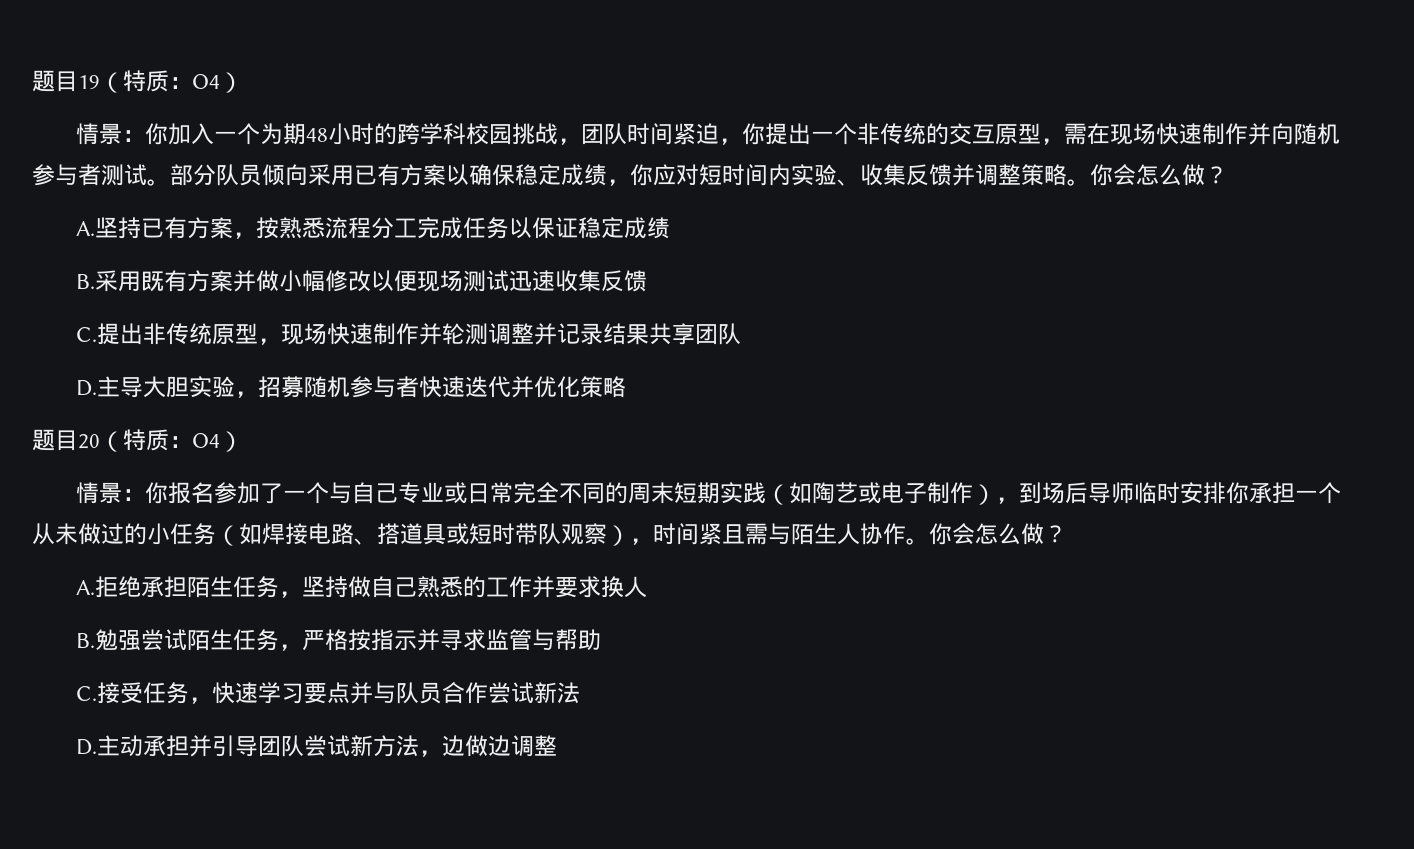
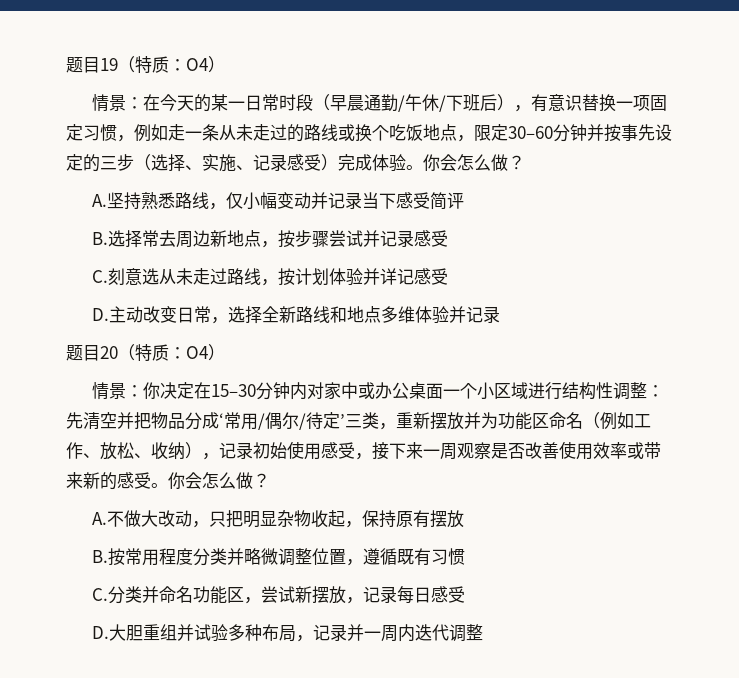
- 情景：你加入一个为期48小时的跨学科校园挑战，团队时间紧迫，你提出一个非传统的交互原型，需在现场快速制作并向随机参与者测试。部分队员倾向采用已有方案以确保稳定成绩，你应对短时间内实验、收集反馈并调整策略。
+ 情景：在今天的某一日常时段（早晨通勤/午休/下班后），有意识替换一项固定习惯，例如走一条从未走过的路线或换个吃饭地点，限定30–60分钟并按事先设定的三步（选择、实施、记录感受）完成体验。
- A.坚持已有方案，按熟悉流程分工完成任务以保证稳定成绩
- B.采用既有方案并做小幅修改以便现场测试迅速收集反馈
- C.提出非传统原型，现场快速制作并轮测调整并记录结果共享团队
- D.主导大胆实验，招募随机参与者快速迭代并优化策略
+ A.坚持熟悉路线，仅小幅变动并记录当下感受简评
+ B.选择常去周边新地点，按步骤尝试并记录感受
+ C.刻意选从未走过路线，按计划体验并详记感受
+ D.主动改变日常，选择全新路线和地点多维体验并记录
- 情景：你报名参加了一个与自己专业或日常完全不同的周末短期实践（如陶艺或电子制作），到场后导师临时安排你承担一个从未做过的小任务（如焊接电路、搭道具或短时带队观察），时间紧且需与陌生人协作。你会怎么做？
- A.拒绝承担陌生任务，坚持做自己熟悉的工作并要求换人
- B.勉强尝试陌生任务，严格按指示并寻求监管与帮助
- C.接受任务，快速学习要点并与队员合作尝试新法
- D.主动承担并引导团队尝试新方法，边做边调整
+ 情景：你决定在15–30分钟内对家中或办公桌面一个小区域进行结构性调整：先清空并把物品分成‘常用/偶尔/待定’三类，重新摆放并为功能区命名（例如工作、放松、收纳），记录初始使用感受，接下来一周观察是否改善使用效率或带来新的感受。你会怎么做？
+ A.不做大改动，只把明显杂物收起，保持原有摆放
+ B.按常用程度分类并略微调整位置，遵循既有习惯
+ C.分类并命名功能区，尝试新摆放，记录每日感受
+ D.大胆重组并试验多种布局，记录并一周内迭代调整

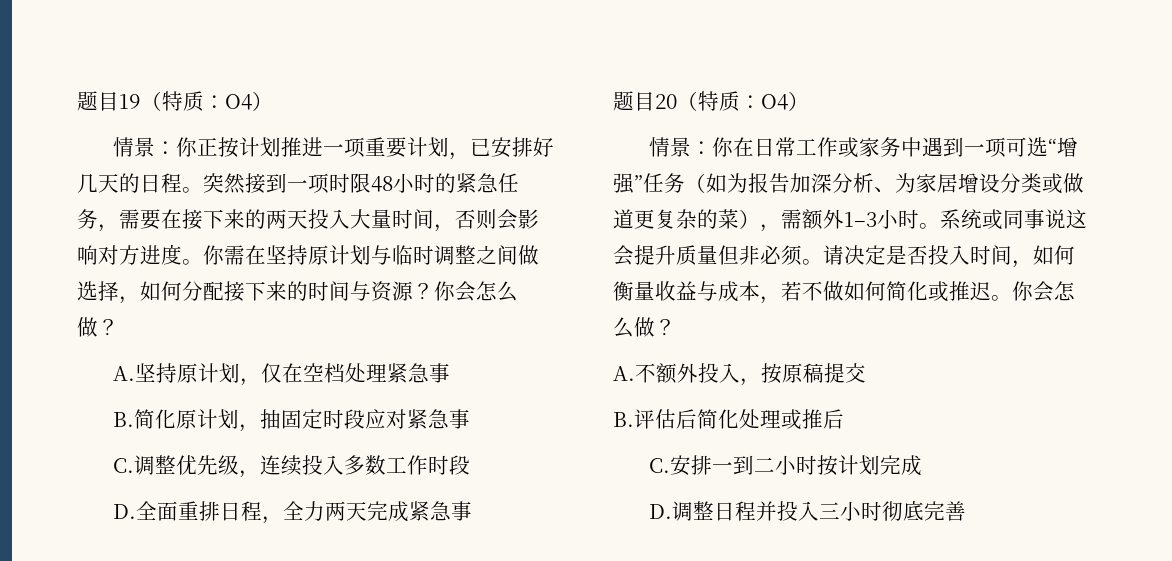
- 情景：在今天的某一日常时段（早晨通勤/午休/下班后），有意识替换一项固定习惯，例如走一条从未走过的路线或换个吃饭地点，限定30–60分钟并按事先设定的三步（选择、实施、记录感受）完成体验。
+ 情景：你正按计划推进一项重要计划，已安排好几天的日程。突然接到一项时限48小时的紧急任务，需要在接下来的两天投入大量时间，否则会影响对方进度。你需在坚持原计划与临时调整之间做选择，如何分配接下来的时间与资源？
- A.坚持熟悉路线，仅小幅变动并记录当下感受简评
- B.选择常去周边新地点，按步骤尝试并记录感受
- C.刻意选从未走过路线，按计划体验并详记感受
- D.主动改变日常，选择全新路线和地点多维体验并记录
+ A.坚持原计划，仅在空档处理紧急事
+ B.简化原计划，抽固定时段应对紧急事
+ C.调整优先级，连续投入多数工作时段
+ D.全面重排日程，全力两天完成紧急事
- 情景：你决定在15–30分钟内对家中或办公桌面一个小区域进行结构性调整：先清空并把物品分成‘常用/偶尔/待定’三类，重新摆放并为功能区命名（例如工作、放松、收纳），记录初始使用感受，接下来一周观察是否改善使用效率或带来新的感受。
+ 情景：你在日常工作或家务中遇到一项可选“增强”任务（如为报告加深分析、为家居增设分类或做道更复杂的菜），需额外1–3小时。系统或同事说这会提升质量但非必须。请决定是否投入时间，如何衡量收益与成本，若不做如何简化或推迟。
- A.不做大改动，只把明显杂物收起，保持原有摆放
- B.按常用程度分类并略微调整位置，遵循既有习惯
- C.分类并命名功能区，尝试新摆放，记录每日感受
- D.大胆重组并试验多种布局，记录并一周内迭代调整
+ A.不额外投入，按原稿提交
+ B.评估后简化处理或推后
+ C.安排一到二小时按计划完成
+ D.调整日程并投入三小时彻底完善

